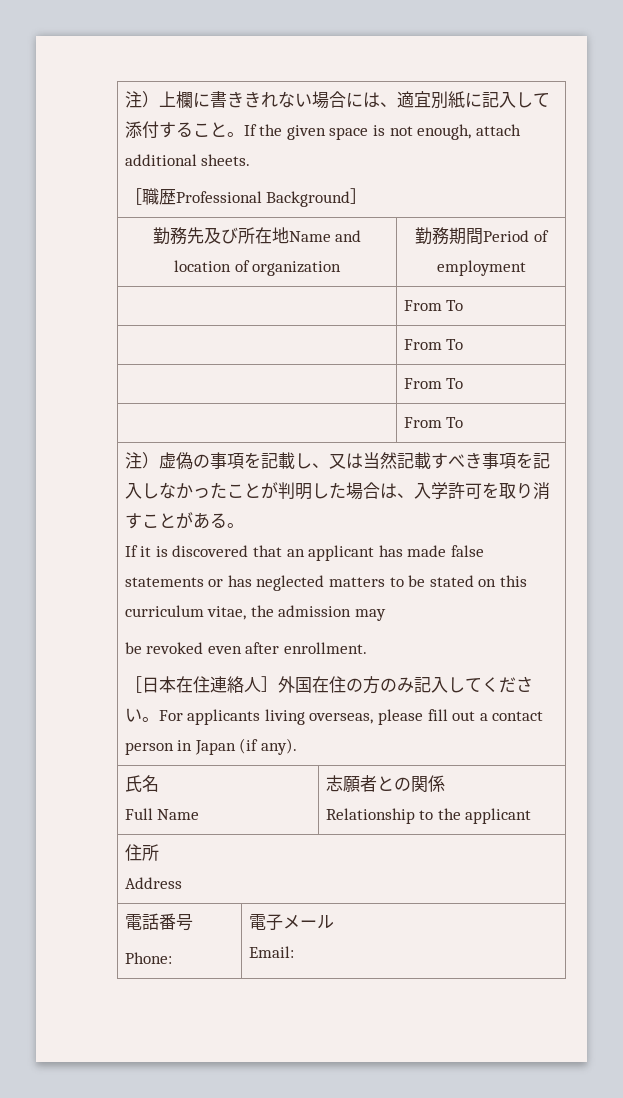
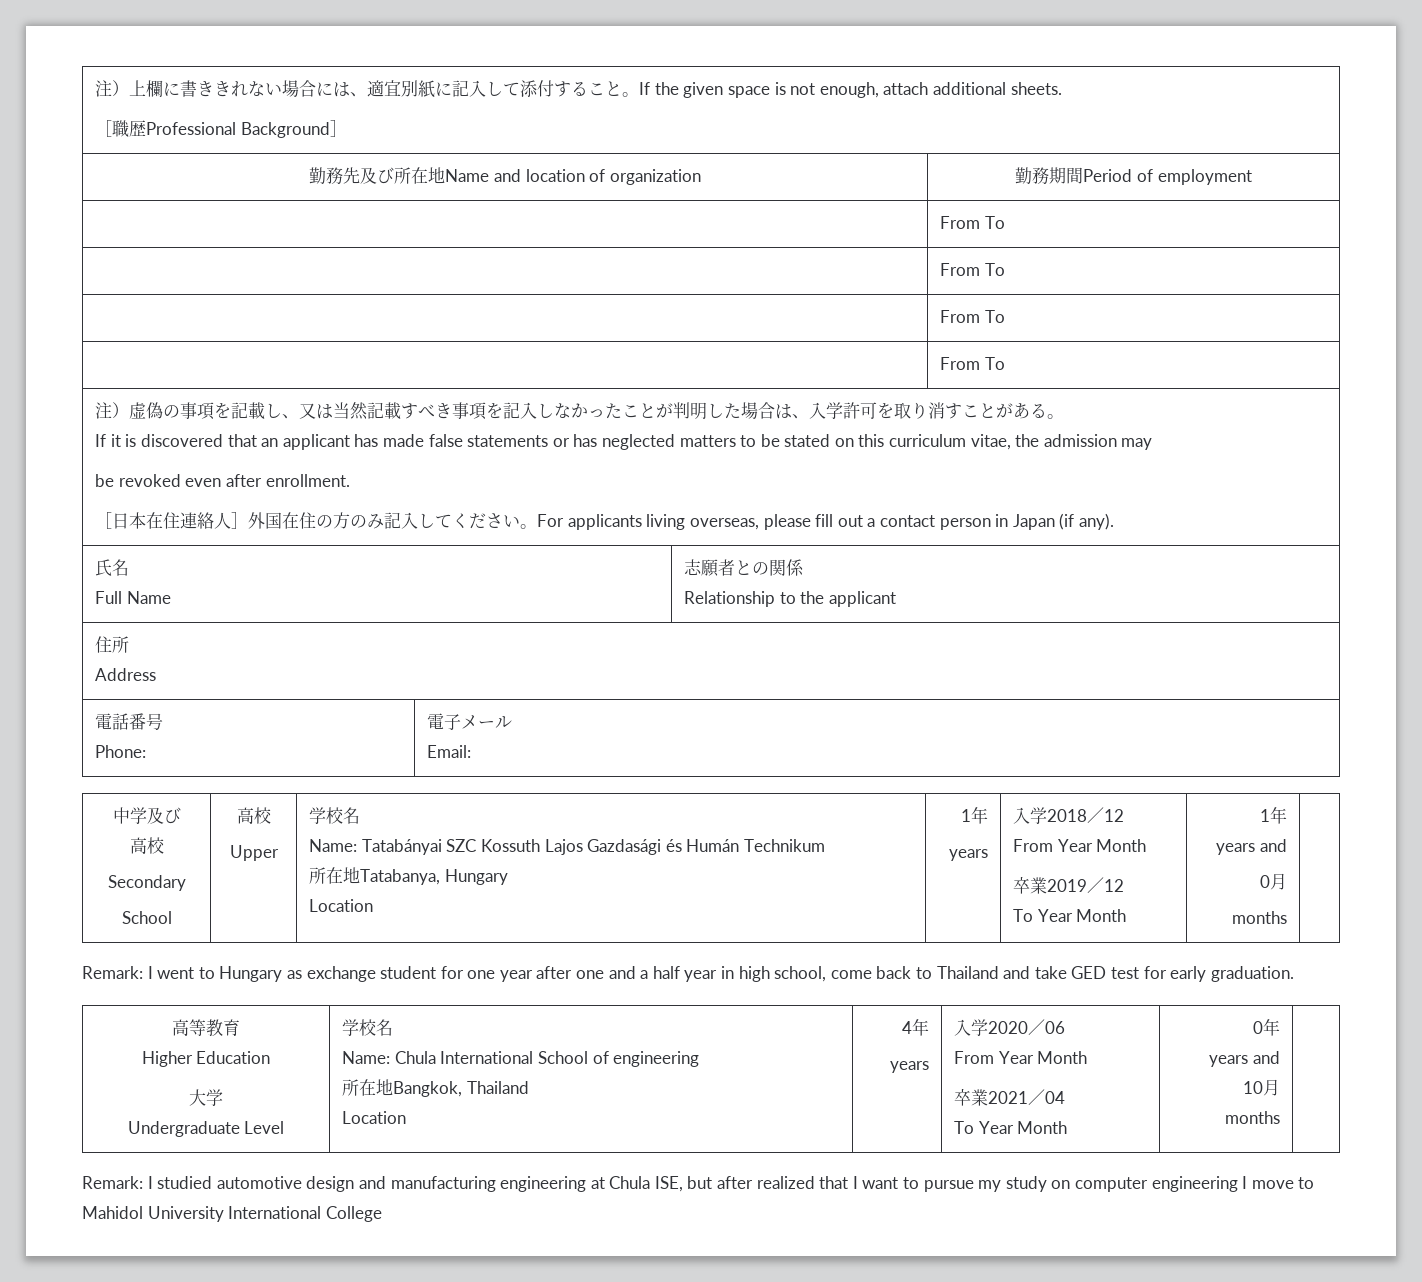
+ 中学及び
+ 高校
+ Secondary
+ School | 高校
+ Upper | 学校名
+ Name: Tatabányai SZC Kossuth Lajos Gazdasági és Humán Technikum
+ 所在地Tatabanya, Hungary
+ Location | 1年
+ years | 入学2018／12
+ From Year Month
+ 卒業2019／12
+ To Year Month | 1年
+ years and
+ 0月
+ months |
+ Remark: I went to Hungary as exchange student for one year after one and a half year in high school, come back to Thailand and take GED test for early graduation.
+ 高等教育
+ Higher Education
+ 大学
+ Undergraduate Level | 学校名
+ Name: Chula International School of engineering
+ 所在地Bangkok, Thailand
+ Location | 4年
+ years | 入学2020／06
+ From Year Month
+ 卒業2021／04
+ To Year Month | 0年
+ years and
+ 10月
+ months |
+ Remark: I studied automotive design and manufacturing engineering at Chula ISE, but after realized that I want to pursue my study on computer engineering I move to Mahidol University International College

